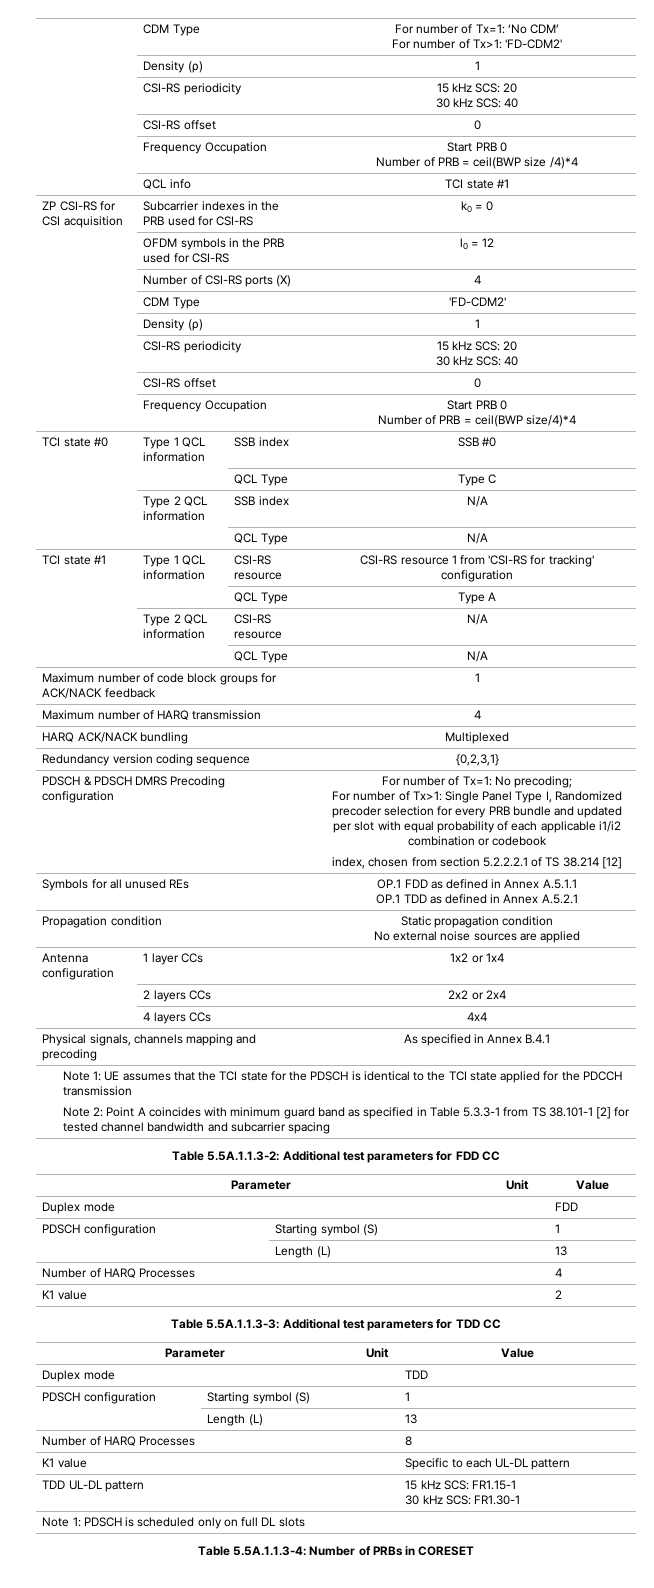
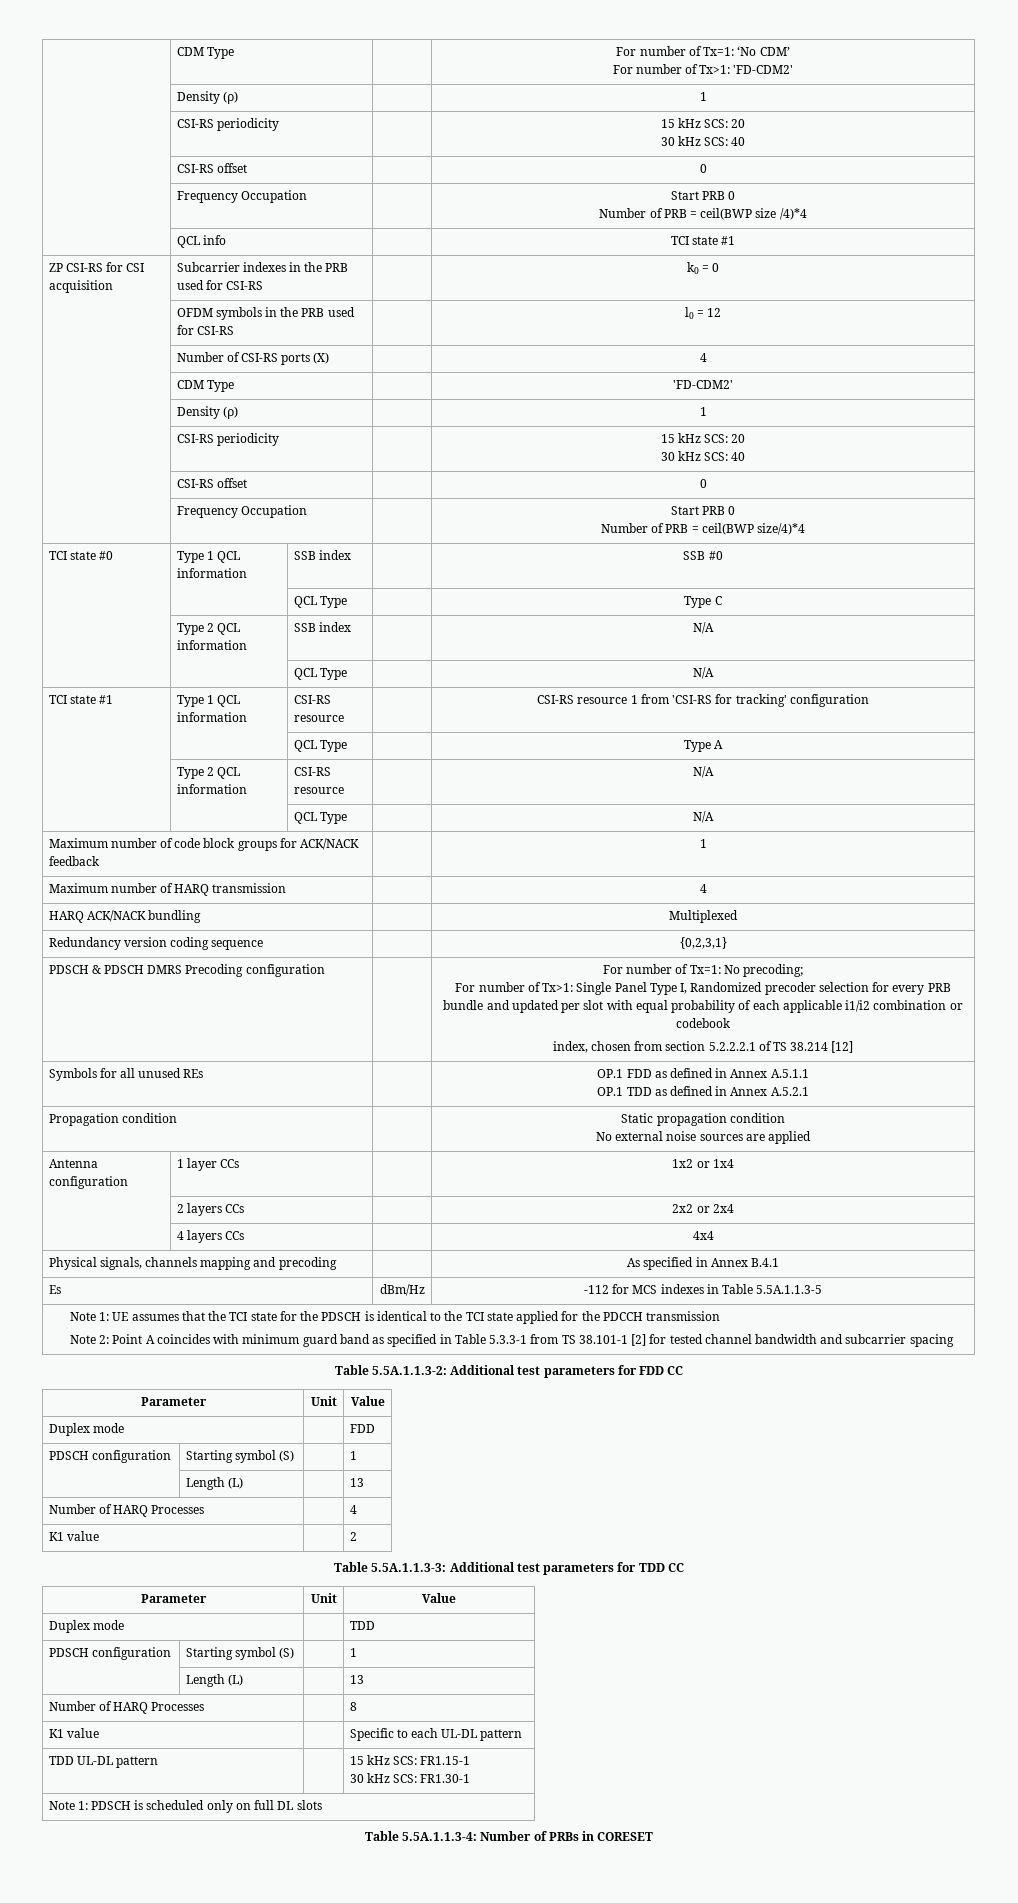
+ Es | dBm/Hz | -112 for MCS indexes in Table 5.5A.1.1.3-5

